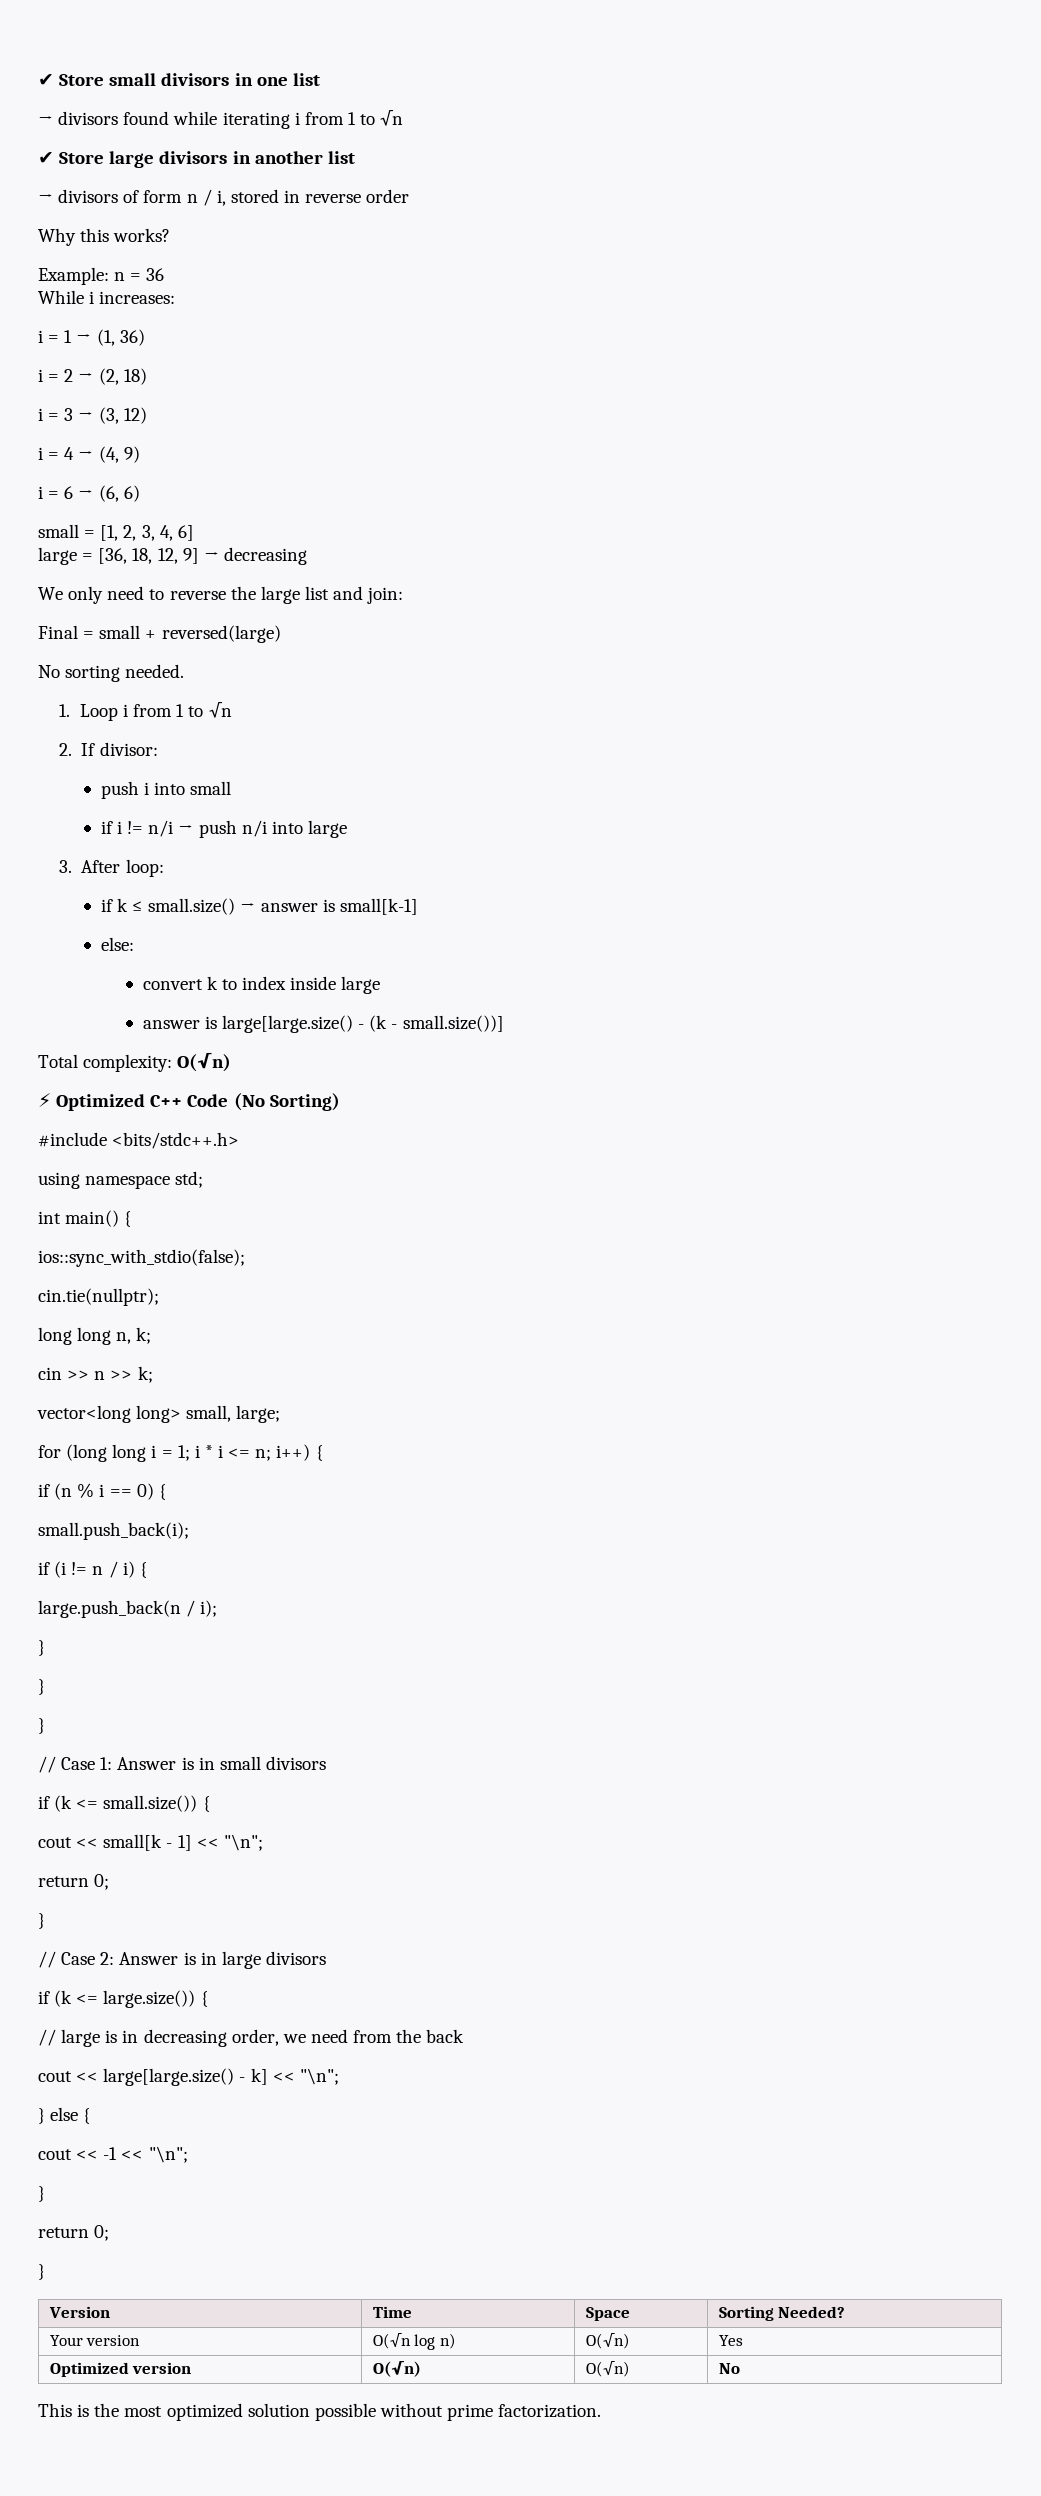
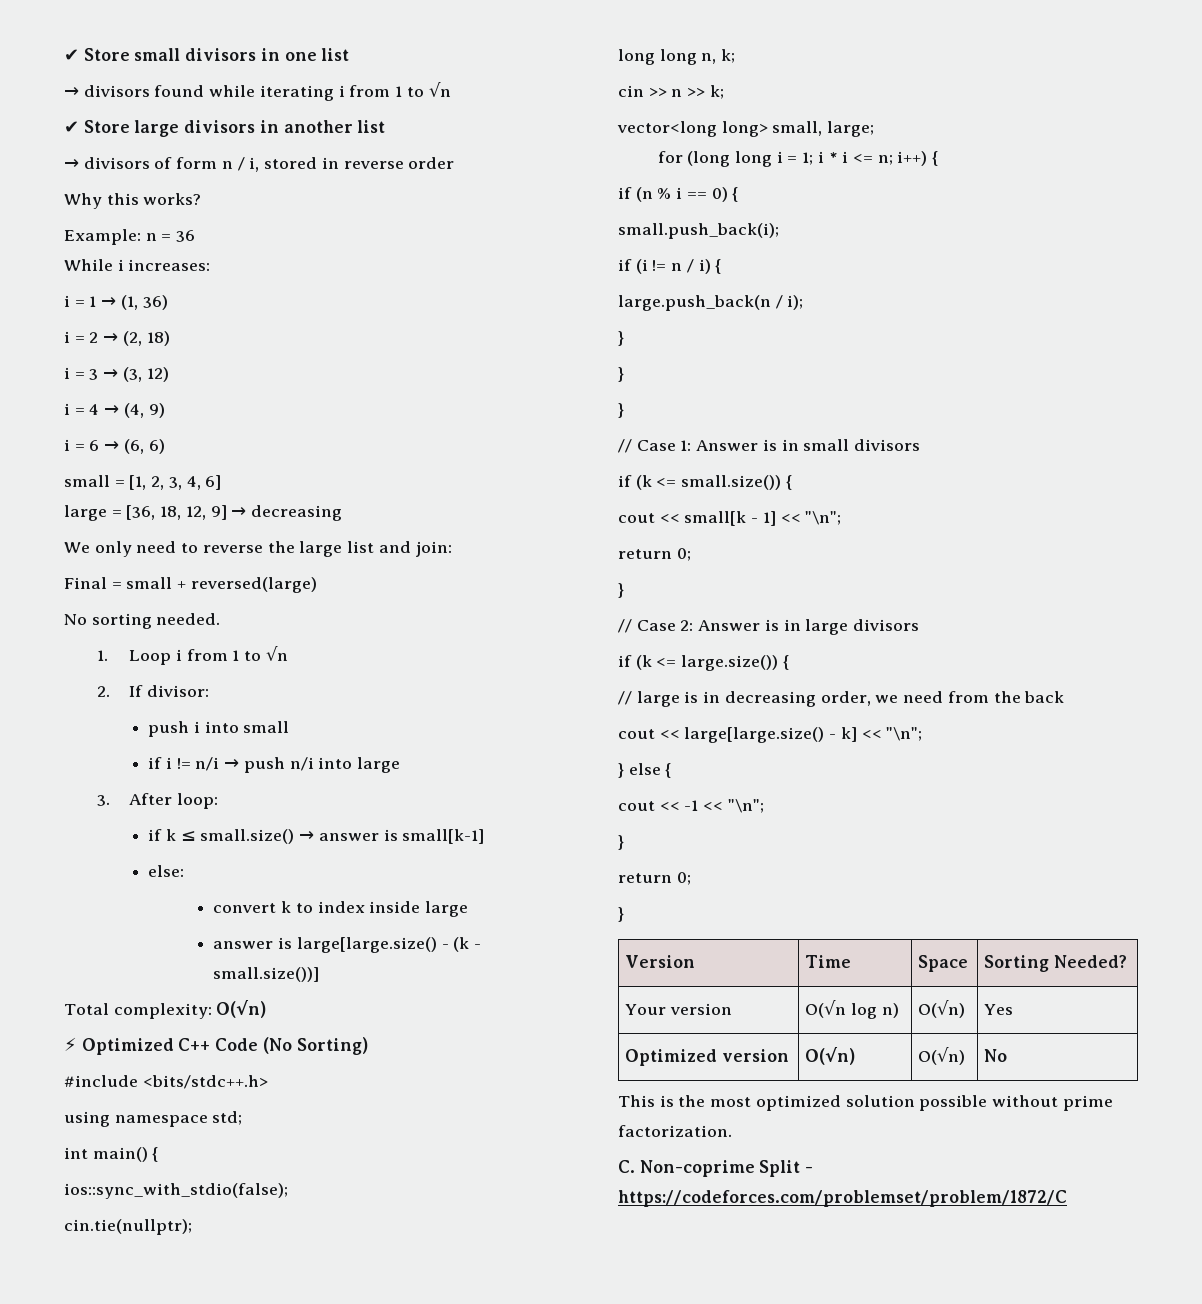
+ C. Non-coprime Split - https://codeforces.com/problemset/problem/1872/C

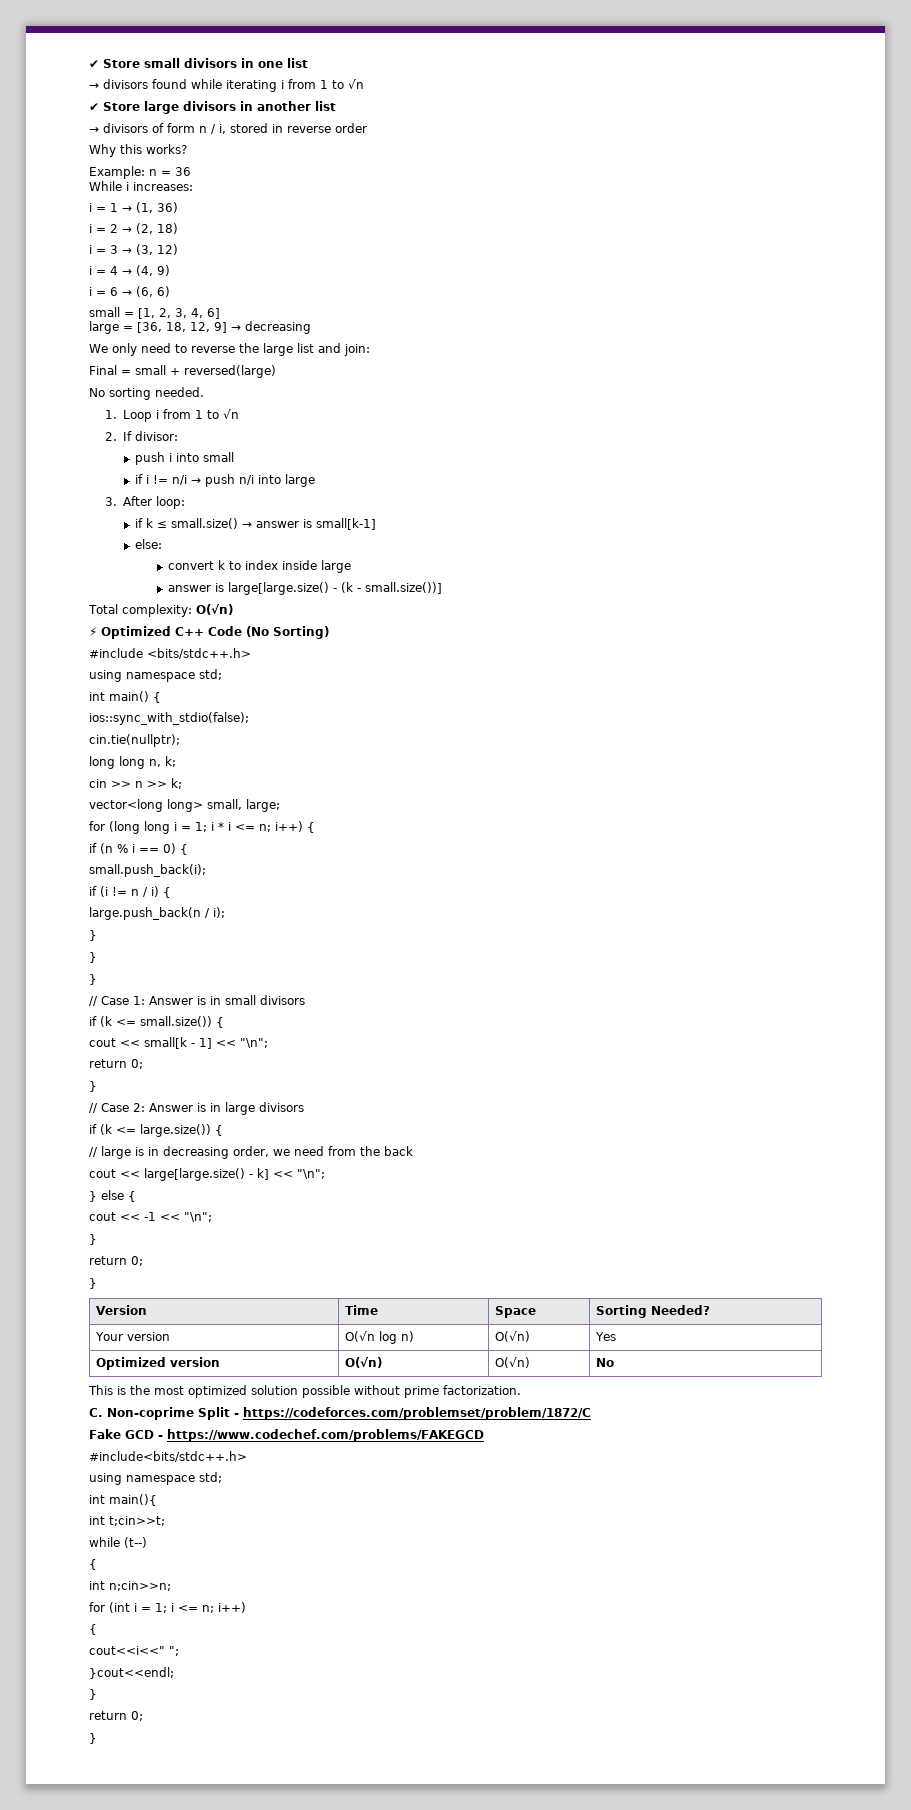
+ Fake GCD - https://www.codechef.com/problems/FAKEGCD
+ #include<bits/stdc++.h>
+ using namespace std;
+ int main(){
+ int t;cin>>t;
+ while (t--)
+ {
+ int n;cin>>n;
+ for (int i = 1; i <= n; i++)
+ {
+ cout<<i<<" ";
+ }cout<<endl;
+ }
+ return 0;
+ }

